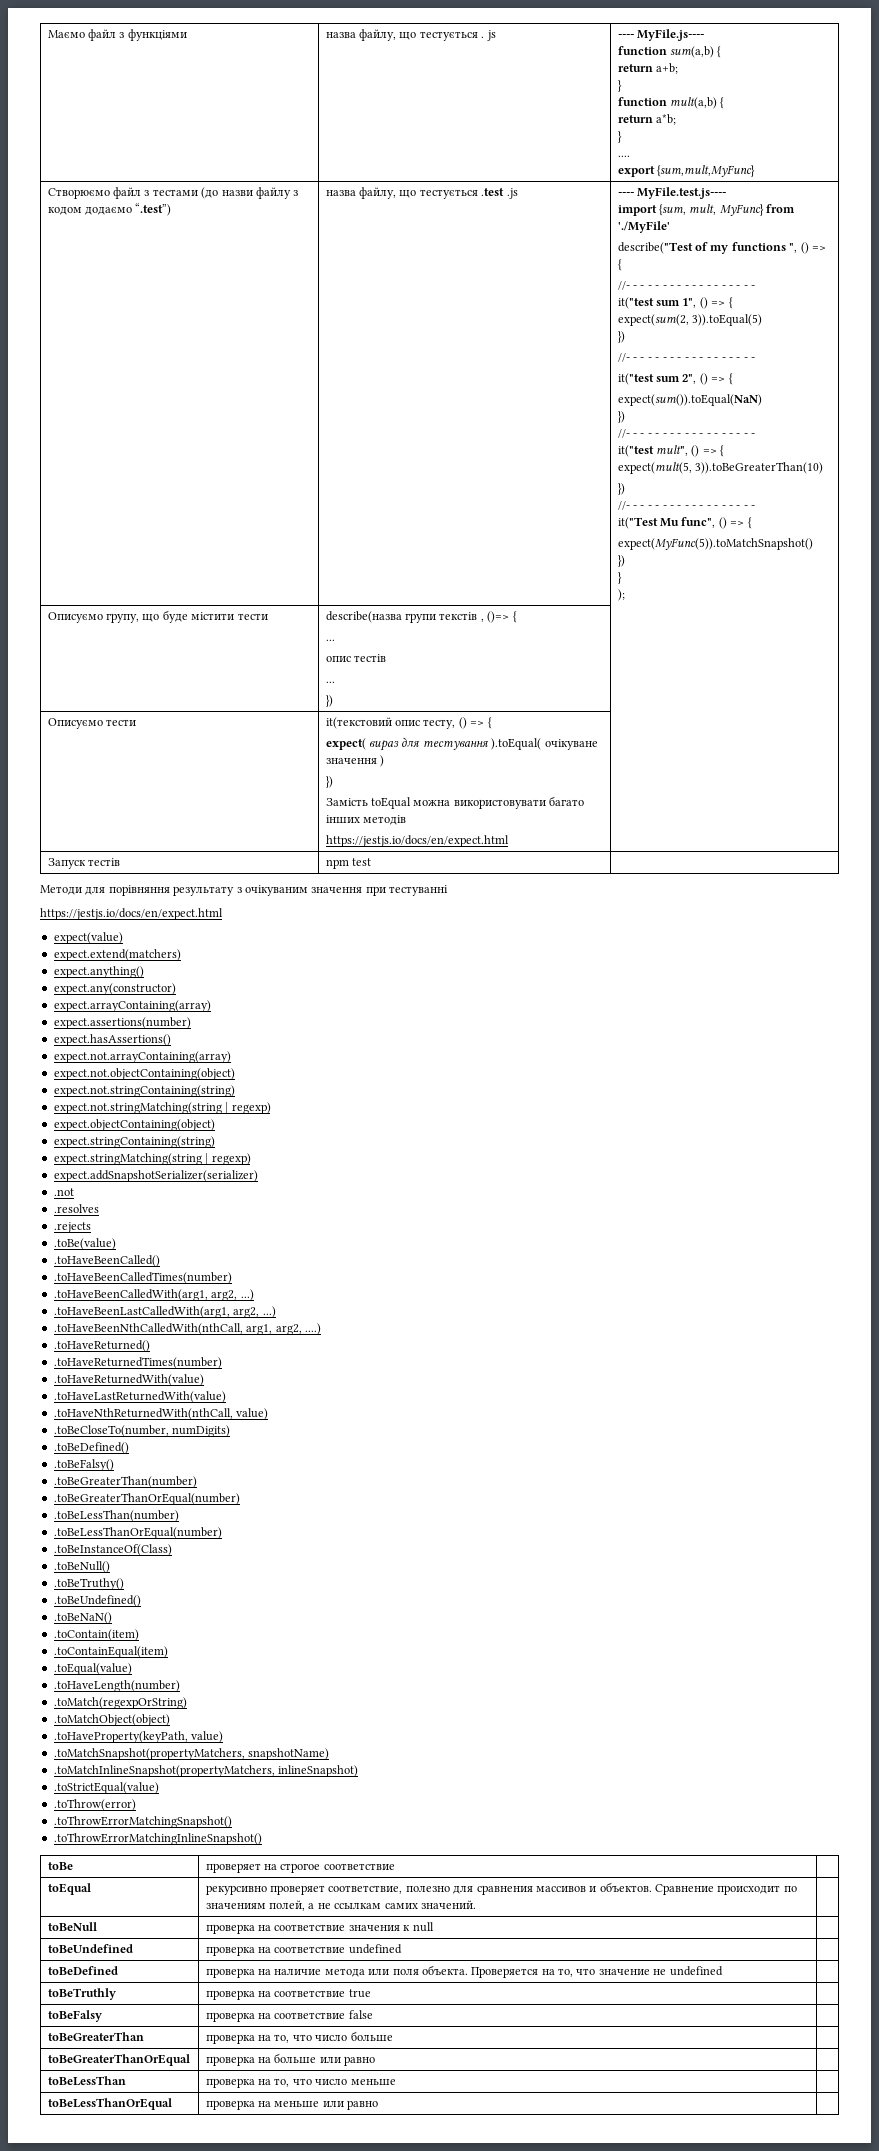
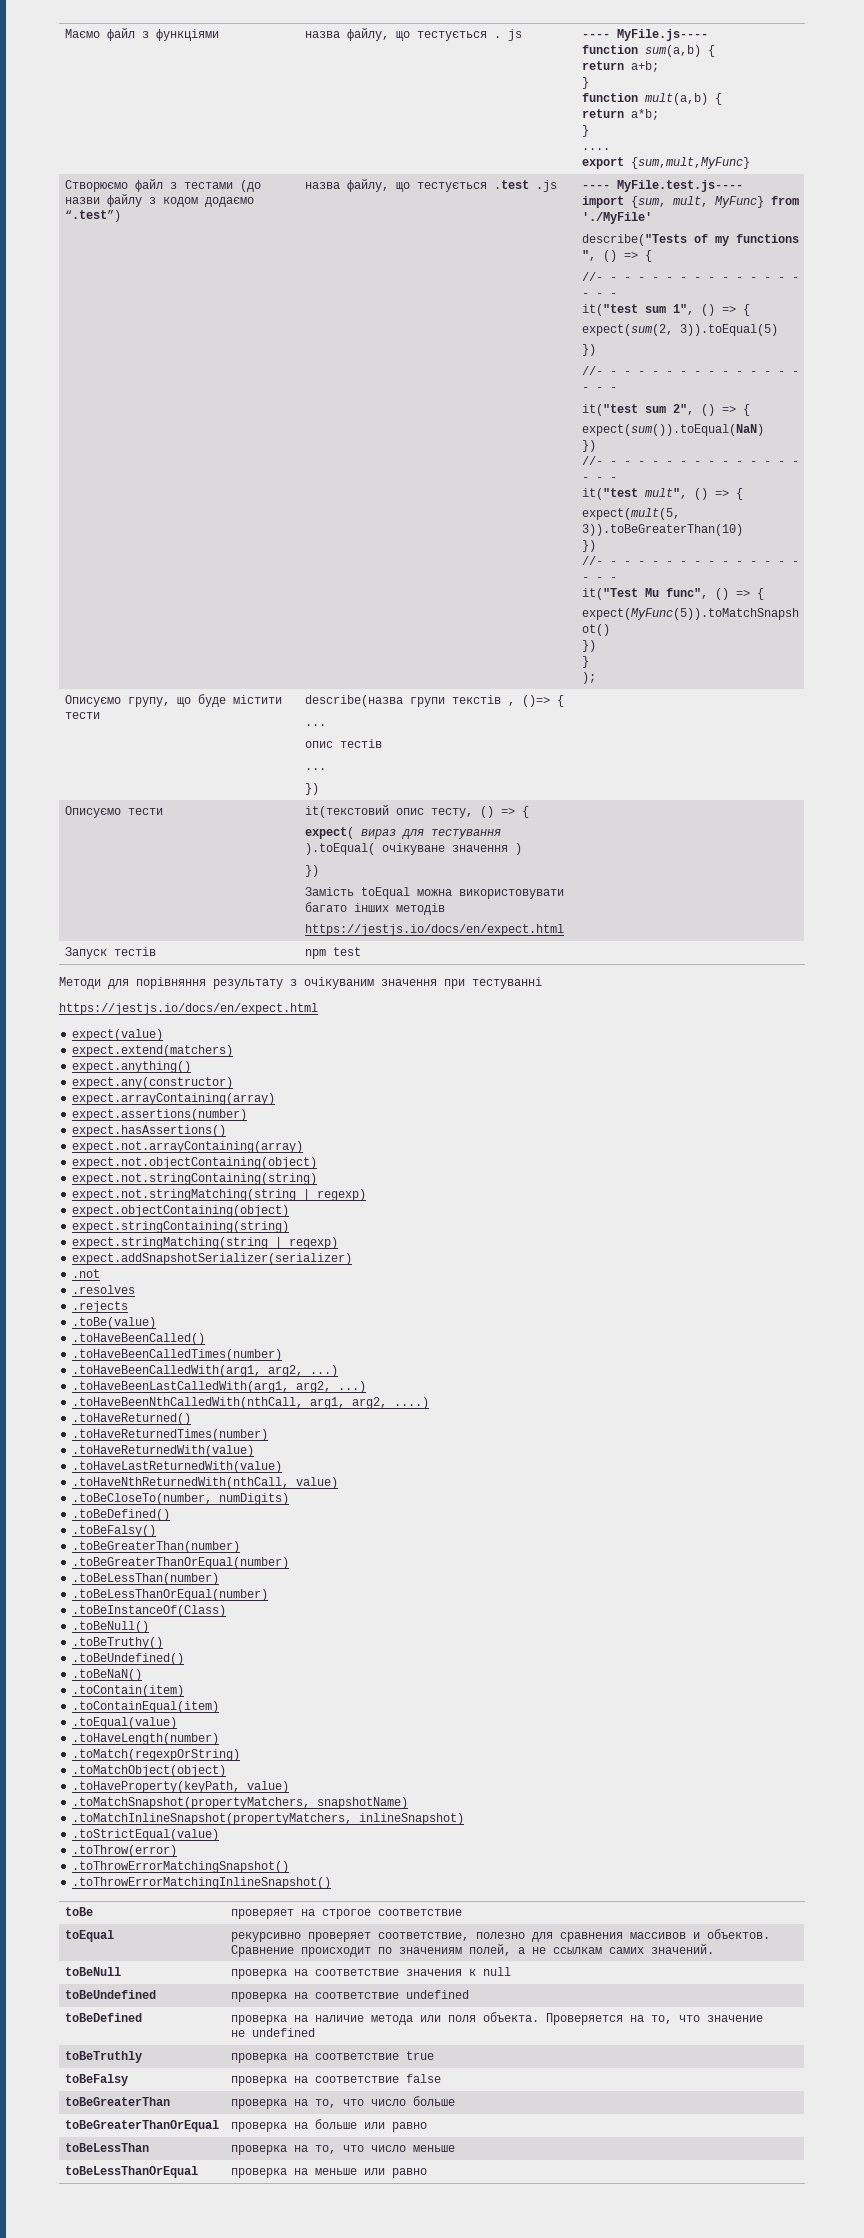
- describe("Test of my functions ", () => {
+ describe("Tests of my functions ", () => {

